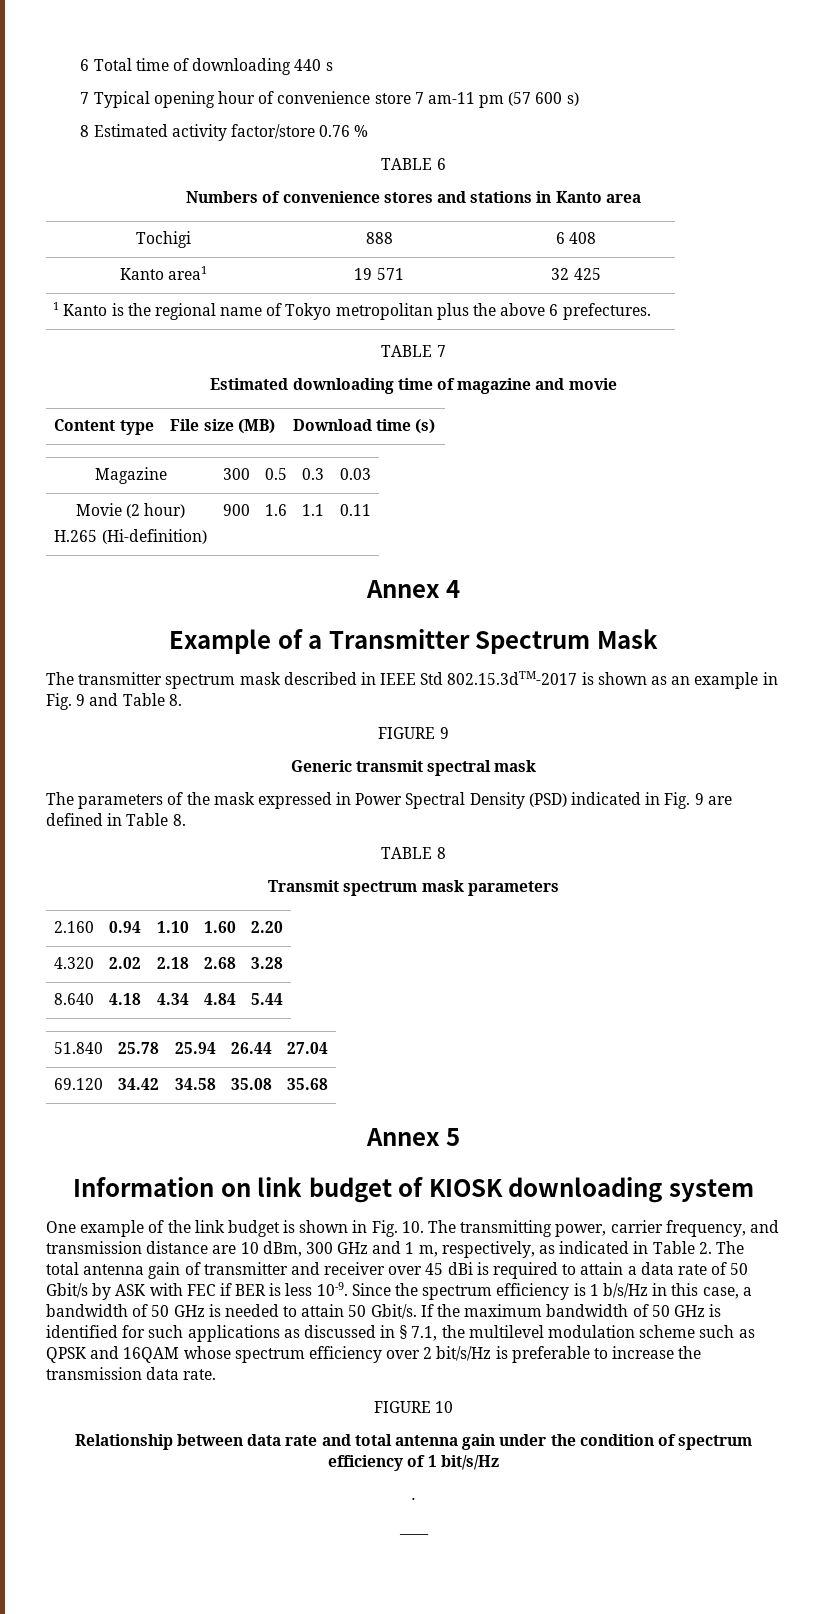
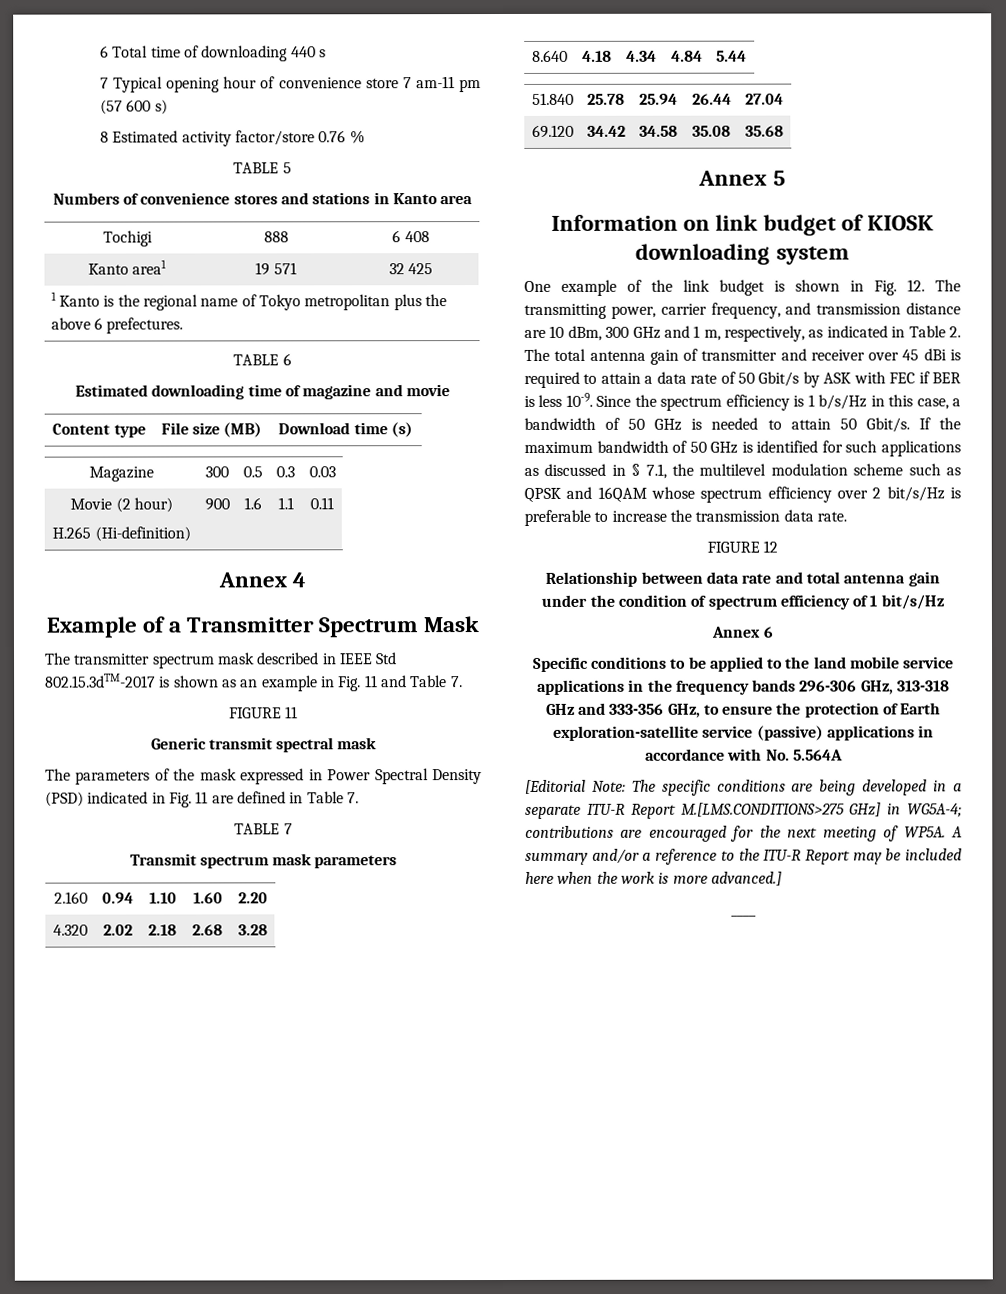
- TABLE 6
+ TABLE 5
- TABLE 7
+ TABLE 6
- The transmitter spectrum mask described in IEEE Std 802.15.3dTM-2017 is shown as an example in Fig. 9 and Table 8.
- FIGURE 9
+ The transmitter spectrum mask described in IEEE Std 802.15.3dTM-2017 is shown as an example in Fig. 11 and Table 7.
+ FIGURE 11
- The parameters of the mask expressed in Power Spectral Density (PSD) indicated in Fig. 9 are defined in Table 8.
- TABLE 8
+ The parameters of the mask expressed in Power Spectral Density (PSD) indicated in Fig. 11 are defined in Table 7.
+ TABLE 7
- One example of the link budget is shown in Fig. 10. The transmitting power, carrier frequency, and transmission distance are 10 dBm, 300 GHz and 1 m, respectively, as indicated in Table 2. The total antenna gain of transmitter and receiver over 45 dBi is required to attain a data rate of 50 Gbit/s by ASK with FEC if BER is less 10-9.
+ One example of the link budget is shown in Fig. 12. The transmitting power, carrier frequency, and transmission distance are 10 dBm, 300 GHz and 1 m, respectively, as indicated in Table 2. The total antenna gain of transmitter and receiver over 45 dBi is required to attain a data rate of 50 Gbit/s by ASK with FEC if BER is less 10-9.
- FIGURE 10
+ FIGURE 12
- .
+ Annex 6
+ Specific conditions to be applied to the land mobile service applications in the frequency bands 296-306 GHz, 313-318 GHz and 333-356 GHz, to ensure the protection of Earth exploration-satellite service (passive) applications in accordance with No. 5.564A
+ [Editorial Note: The specific conditions are being developed in a separate ITU-R Report M.[LMS.CONDITIONS>275 GHz] in WG5A-4; contributions are encouraged for the next meeting of WP5A. A summary and/or a reference to the ITU-R Report may be included here when the work is more advanced.]

